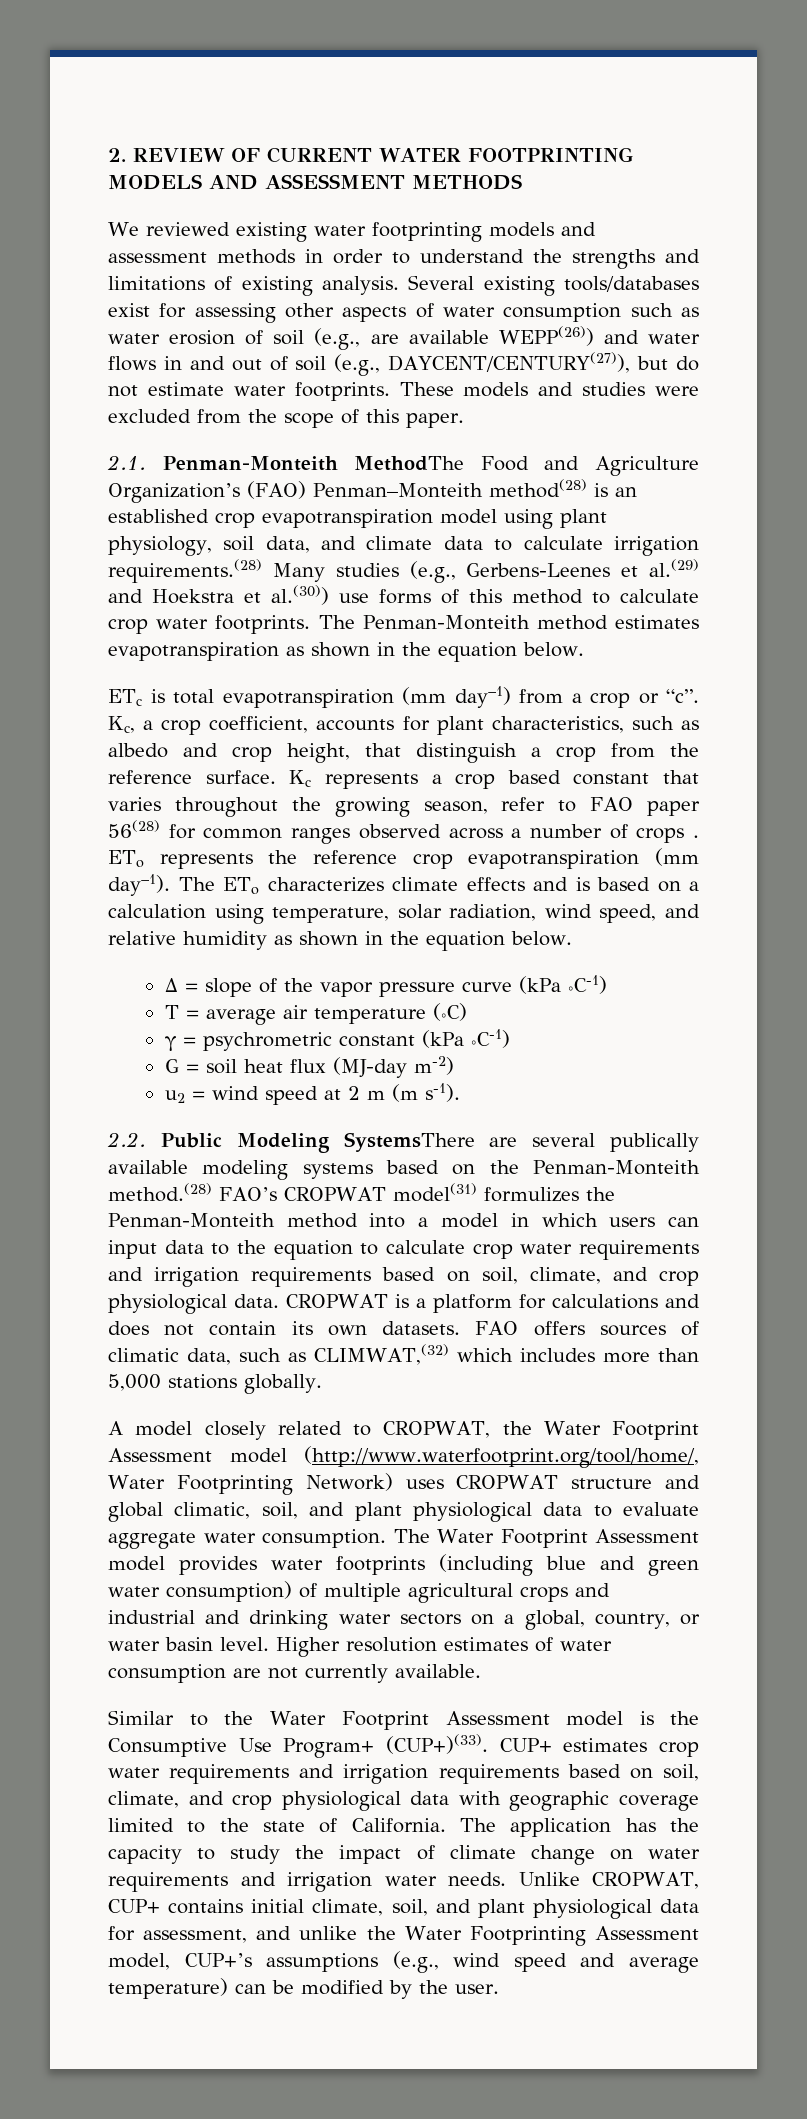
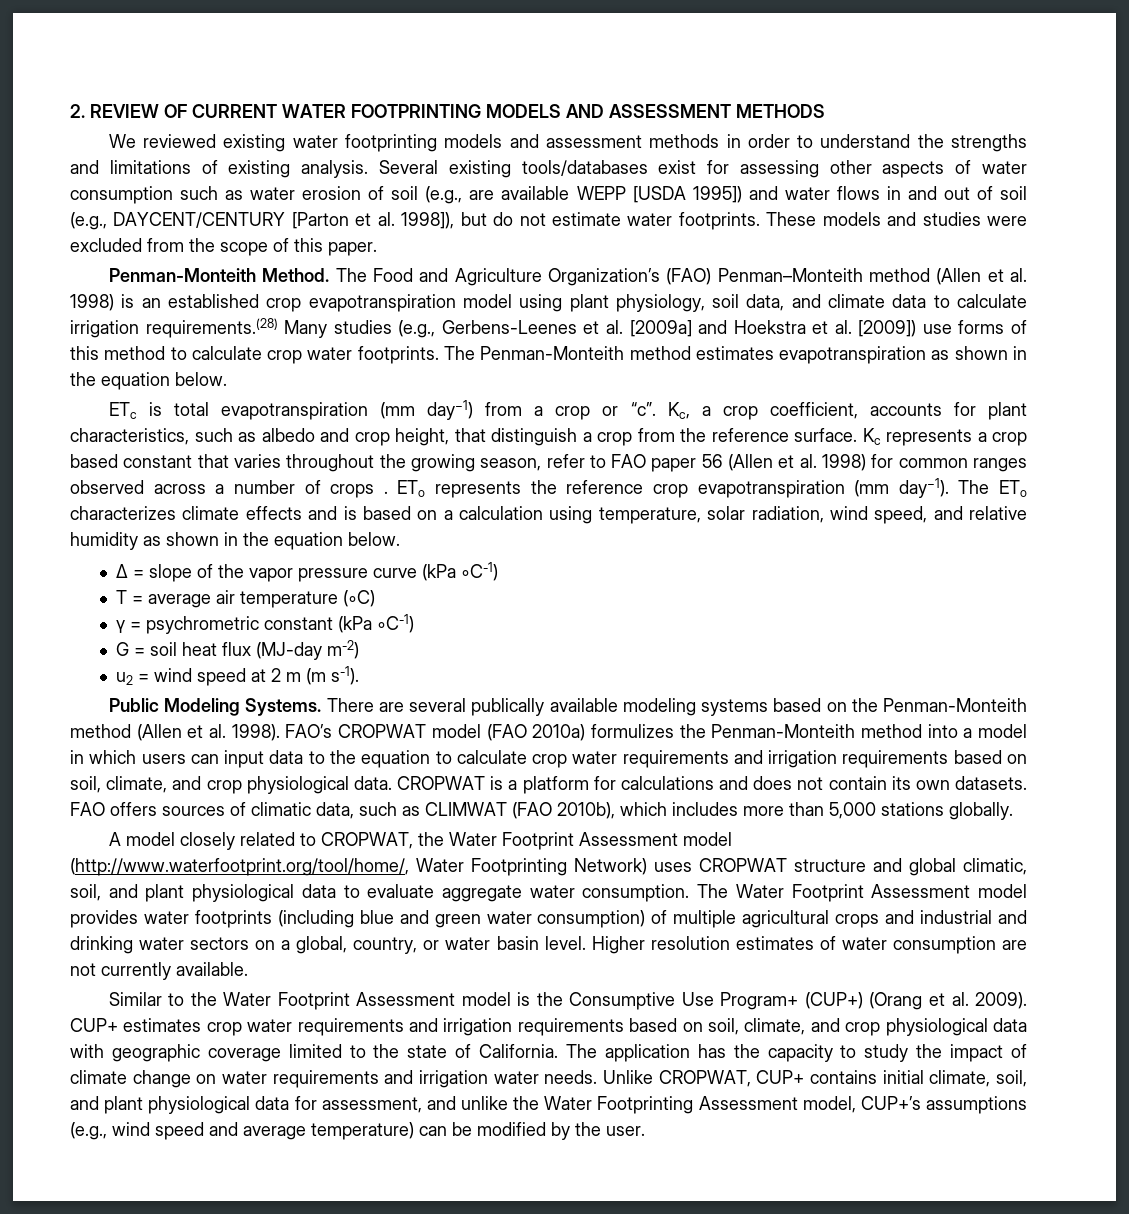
- Several existing tools/databases exist for assessing other aspects of water consumption such as water erosion of soil (e.g., are available WEPP(26)) and water flows in and out of soil (e.g., DAYCENT/CENTURY(27)), but do not estimate water footprints.
+ Several existing tools/databases exist for assessing other aspects of water consumption such as water erosion of soil (e.g., are available WEPP [USDA 1995]) and water flows in and out of soil (e.g., DAYCENT/CENTURY [Parton et al. 1998]), but do not estimate water footprints.
- 2.1. Penman-Monteith MethodThe Food and Agriculture Organization’s (FAO) Penman–Monteith method(28) is an established crop evapotranspiration model using plant physiology, soil data, and climate data to calculate irrigation requirements.(28) Many studies (e.g., Gerbens-Leenes et al.(29) and Hoekstra et al.(30)) use forms of this method to calculate crop water footprints.
+ Penman-Monteith Method. The Food and Agriculture Organization’s (FAO) Penman–Monteith method (Allen et al. 1998) is an established crop evapotranspiration model using plant physiology, soil data, and climate data to calculate irrigation requirements.(28) Many studies (e.g., Gerbens-Leenes et al. [2009a] and Hoekstra et al. [2009]) use forms of this method to calculate crop water footprints.
- Kc represents a crop based constant that varies throughout the growing season, refer to FAO paper 56(28) for common ranges observed across a number of crops .
+ Kc represents a crop based constant that varies throughout the growing season, refer to FAO paper 56 (Allen et al. 1998) for common ranges observed across a number of crops .
- 2.2. Public Modeling SystemsThere are several publically available modeling systems based on the Penman-Monteith method.(28) FAO’s CROPWAT model(31) formulizes the Penman-Monteith method into a model in which users can input data to the equation to calculate crop water requirements and irrigation requirements based on soil, climate, and crop physiological data.
+ Public Modeling Systems. There are several publically available modeling systems based on the Penman-Monteith method (Allen et al. 1998). FAO’s CROPWAT model (FAO 2010a) formulizes the Penman-Monteith method into a model in which users can input data to the equation to calculate crop water requirements and irrigation requirements based on soil, climate, and crop physiological data.
- FAO offers sources of climatic data, such as CLIMWAT,(32) which includes more than 5,000 stations globally.
+ FAO offers sources of climatic data, such as CLIMWAT (FAO 2010b), which includes more than 5,000 stations globally.
- Similar to the Water Footprint Assessment model is the Consumptive Use Program+ (CUP+)(33).
+ Similar to the Water Footprint Assessment model is the Consumptive Use Program+ (CUP+) (Orang et al. 2009).

